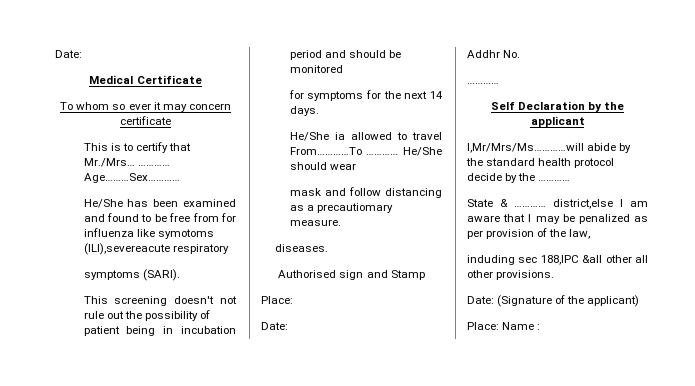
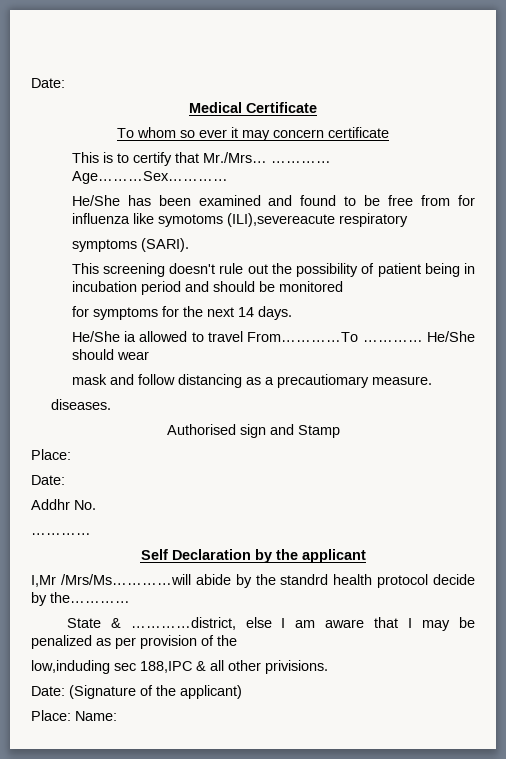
- This screening doesn't not rule out the possibility of patient being in incubation period and should be monitored
+ This screening doesn't rule out the possibility of patient being in incubation period and should be monitored
- I,Mr/Mrs/Ms…………will abide by the standard health protocol decide by the …………
+ I,Mr /Mrs/Ms…………will abide by the standrd health protocol decide by the…………
- State & ………… district,else I am aware that I may be penalized as per provision of the law,
- induding sec 188,IPC &all other all other provisions.
+ State & …………district, else I am aware that I may be penalized as per provision of the
+ low,induding sec 188,IPC & all other privisions.
- Place: Name :
+ Place: Name:

